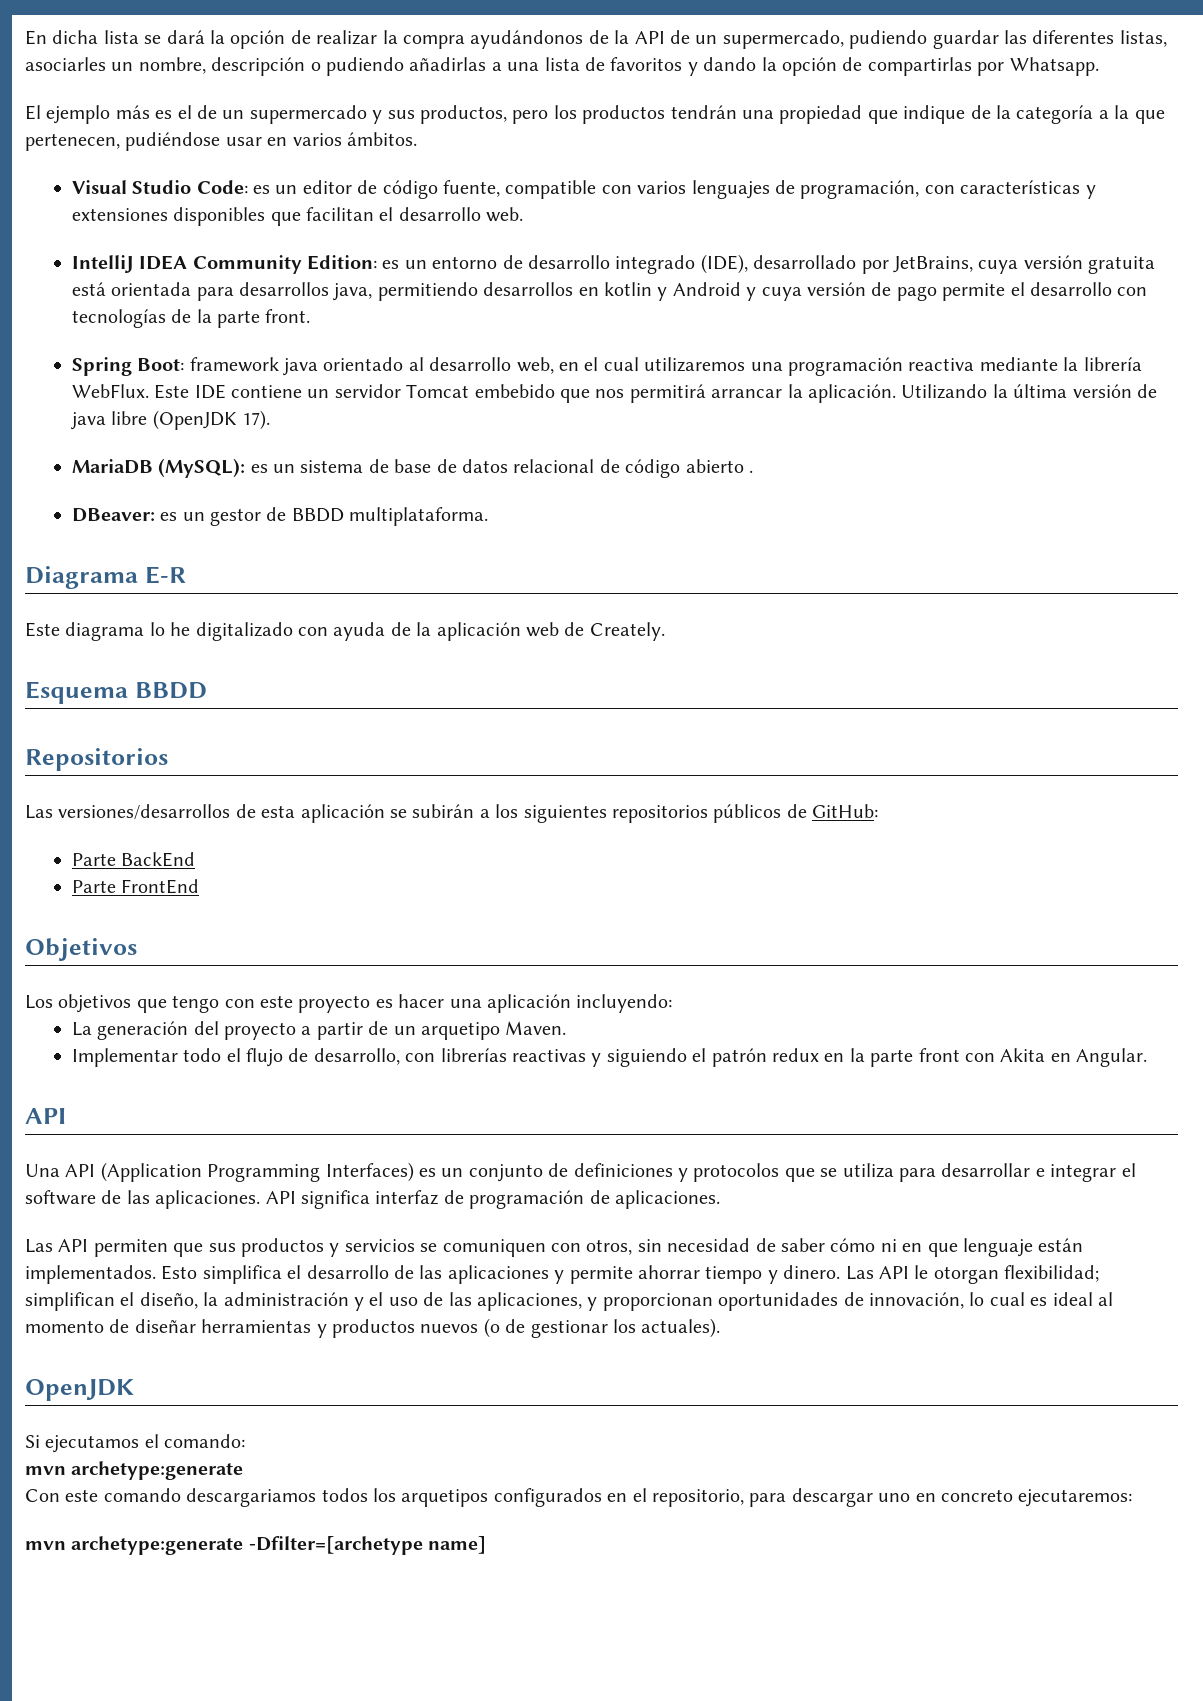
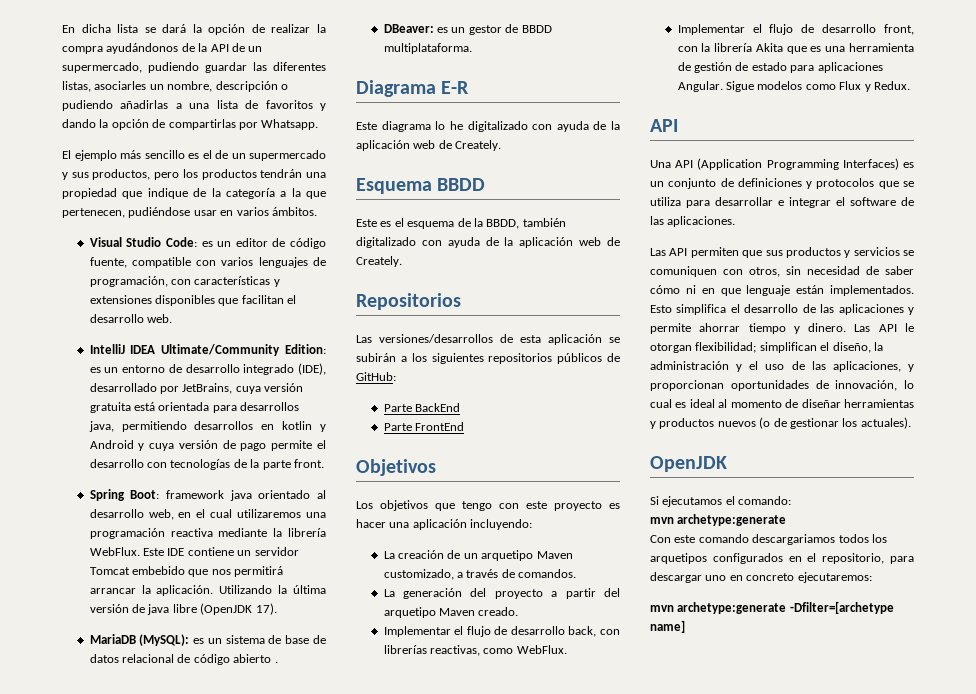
- El ejemplo más es el de un supermercado y sus productos, pero los productos tendrán una propiedad que indique de la categoría a la que pertenecen, pudiéndose usar en varios ámbitos.
+ El ejemplo más sencillo es el de un supermercado y sus productos, pero los productos tendrán una propiedad que indique de la categoría a la que pertenecen, pudiéndose usar en varios ámbitos.
- IntelliJ IDEA Community Edition: es un entorno de desarrollo integrado (IDE), desarrollado por JetBrains, cuya versión gratuita está orientada para desarrollos java, permitiendo desarrollos en kotlin y Android y cuya versión de pago permite el desarrollo con tecnologías de la parte front.
+ IntelliJ IDEA Ultimate/Community Edition: es un entorno de desarrollo integrado (IDE), desarrollado por JetBrains, cuya versión gratuita está orientada para desarrollos java, permitiendo desarrollos en kotlin y Android y cuya versión de pago permite el desarrollo con tecnologías de la parte front.
+ Este es el esquema de la BBDD, también digitalizado con ayuda de la aplicación web de Creately.
+ La creación de un arquetipo Maven customizado, a través de comandos.
- La generación del proyecto a partir de un arquetipo Maven.
- Implementar todo el flujo de desarrollo, con librerías reactivas y siguiendo el patrón redux en la parte front con Akita en Angular.
+ La generación del proyecto a partir del arquetipo Maven creado.
+ Implementar el flujo de desarrollo back, con librerías reactivas, como WebFlux.
+ Implementar el flujo de desarrollo front, con la librería Akita que es una herramienta de gestión de estado para aplicaciones Angular. Sigue modelos como Flux y Redux.
- API significa interfaz de programación de aplicaciones.

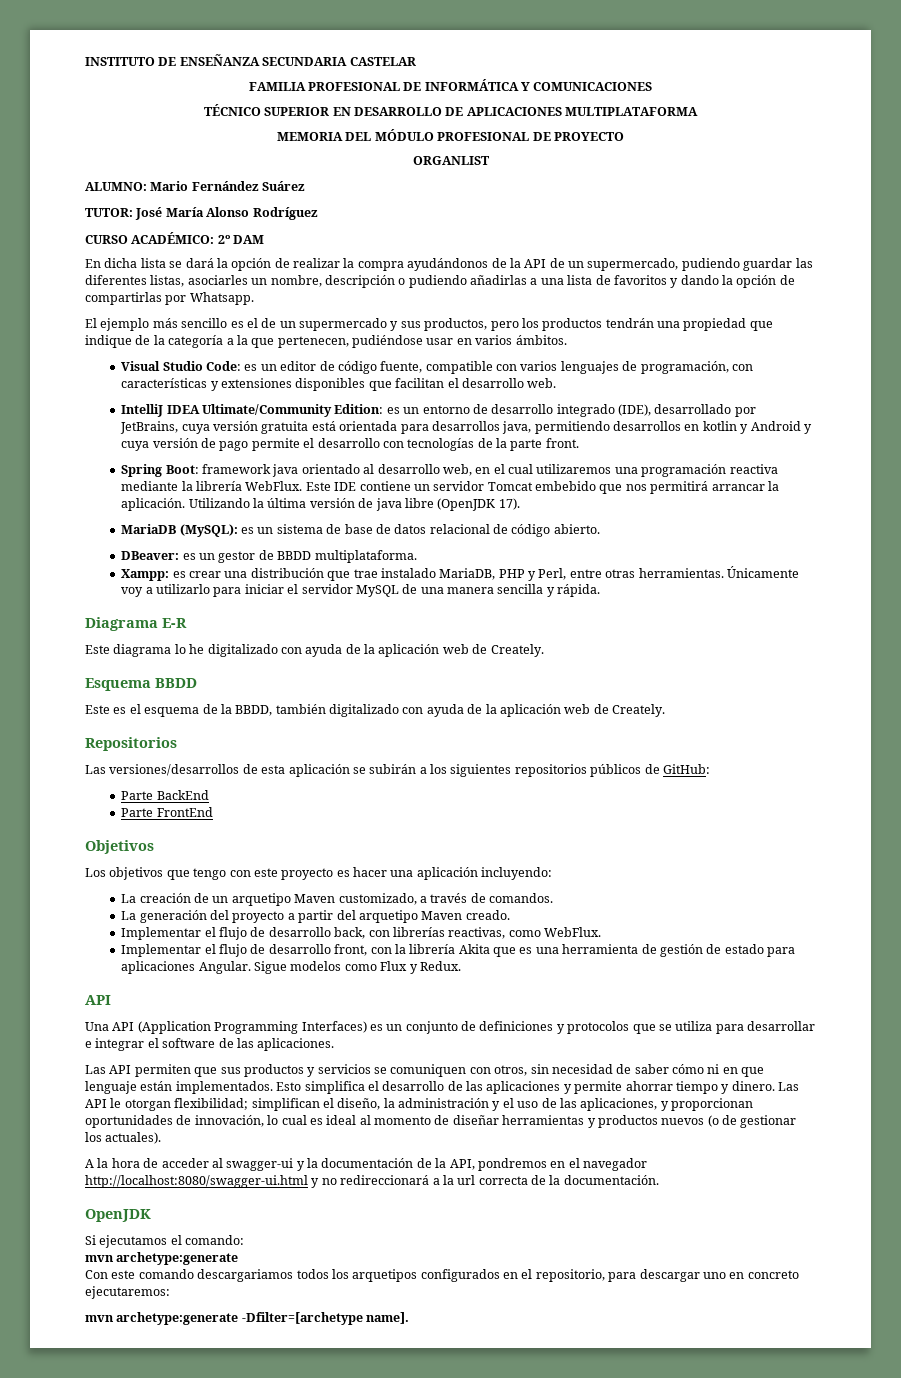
+ INSTITUTO DE ENSEÑANZA SECUNDARIA CASTELAR
+ FAMILIA PROFESIONAL DE INFORMÁTICA Y COMUNICACIONES
+ TÉCNICO SUPERIOR EN DESARROLLO DE APLICACIONES MULTIPLATAFORMA
+ MEMORIA DEL MÓDULO PROFESIONAL DE PROYECTO
+ ORGANLIST
+ ALUMNO: Mario Fernández Suárez
+ TUTOR: José María Alonso Rodríguez
+ CURSO ACADÉMICO: 2º DAM
- MariaDB (MySQL): es un sistema de base de datos relacional de código abierto .
+ MariaDB (MySQL): es un sistema de base de datos relacional de código abierto.
+ Xampp: es crear una distribución que trae instalado MariaDB, PHP y Perl, entre otras herramientas. Únicamente voy a utilizarlo para iniciar el servidor MySQL de una manera sencilla y rápida.
+ A la hora de acceder al swagger-ui y la documentación de la API, pondremos en el navegador http://localhost:8080/swagger-ui.html y no redireccionará a la url correcta de la documentación.
- mvn archetype:generate -Dfilter=[archetype name]
+ mvn archetype:generate -Dfilter=[archetype name].

